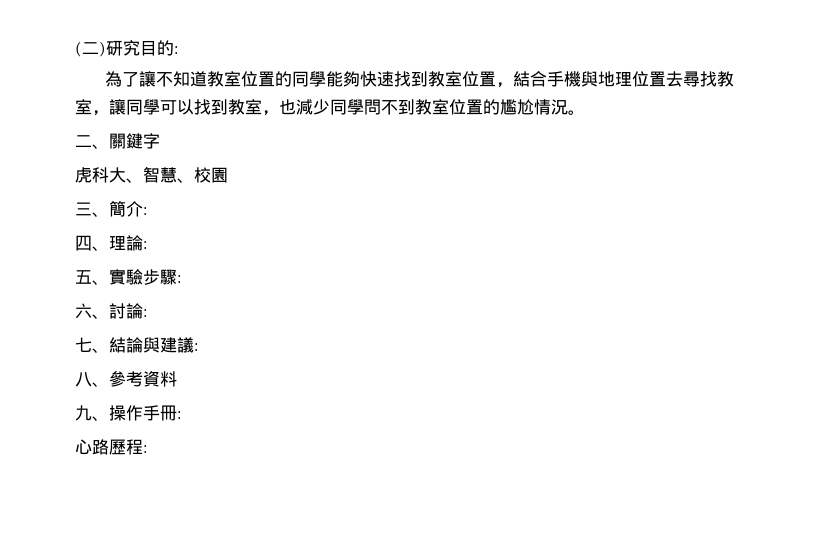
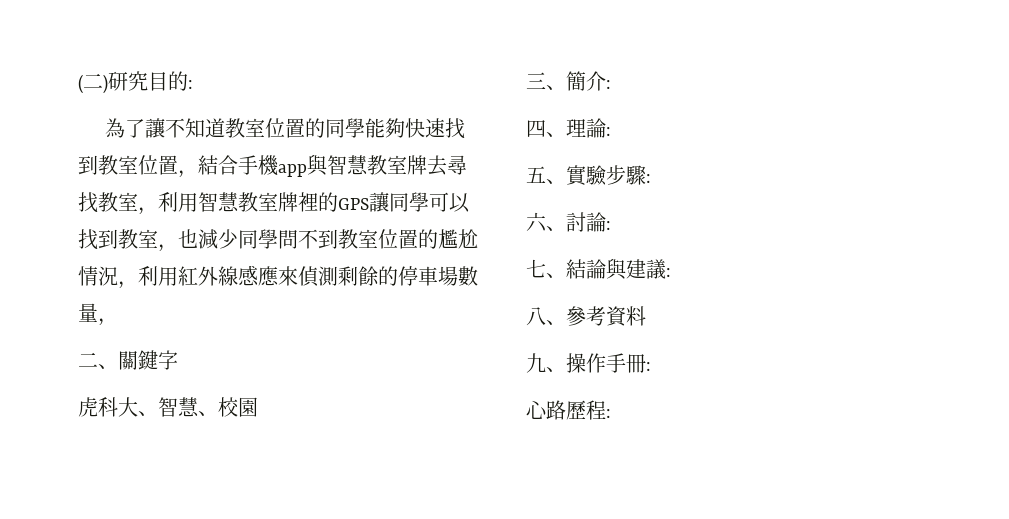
- 為了讓不知道教室位置的同學能夠快速找到教室位置，結合手機與地理位置去尋找教室，讓同學可以找到教室，也減少同學問不到教室位置的尷尬情況。
+ 為了讓不知道教室位置的同學能夠快速找到教室位置，結合手機app與智慧教室牌去尋找教室，利用智慧教室牌裡的GPS讓同學可以找到教室，也減少同學問不到教室位置的尷尬情況，利用紅外線感應來偵測剩餘的停車場數量，

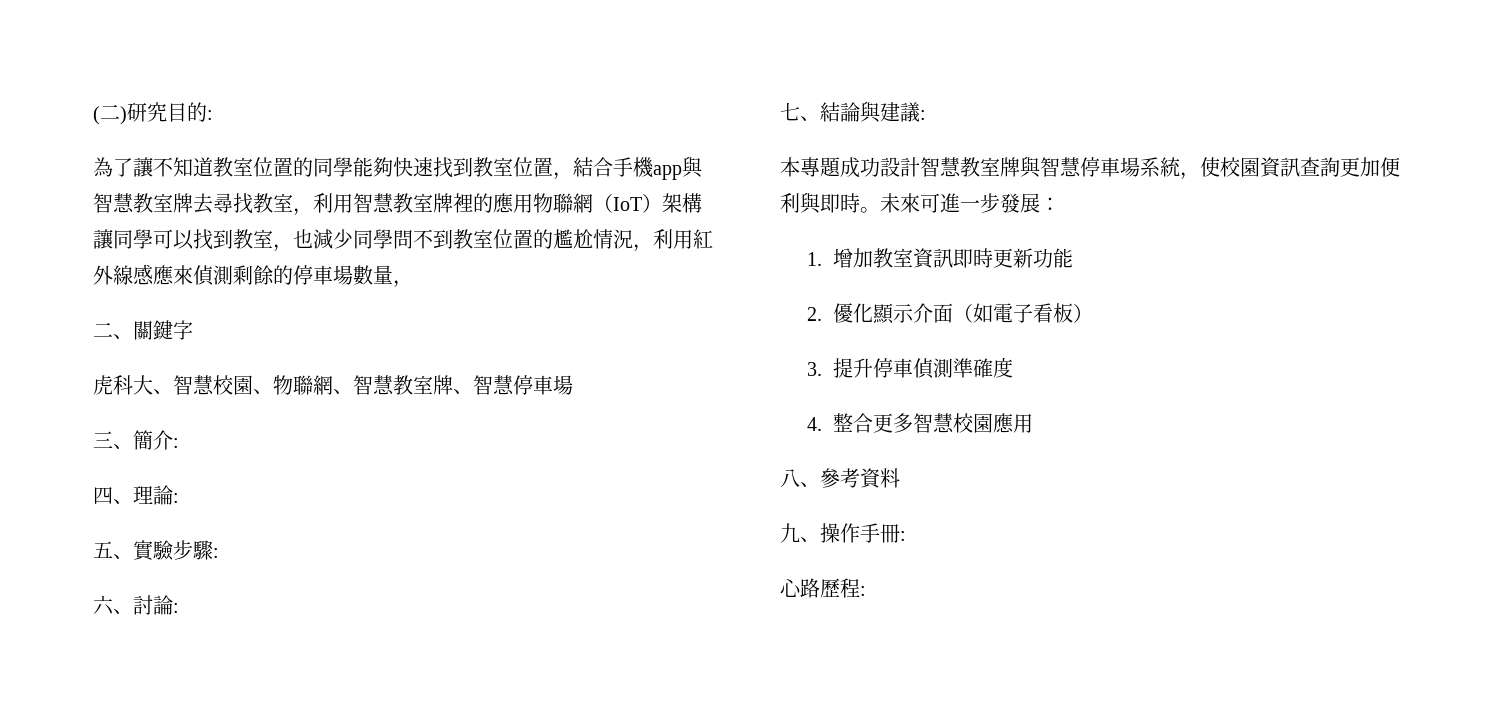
- 為了讓不知道教室位置的同學能夠快速找到教室位置，結合手機app與智慧教室牌去尋找教室，利用智慧教室牌裡的GPS讓同學可以找到教室，也減少同學問不到教室位置的尷尬情況，利用紅外線感應來偵測剩餘的停車場數量，
+ 為了讓不知道教室位置的同學能夠快速找到教室位置，結合手機app與智慧教室牌去尋找教室，利用智慧教室牌裡的應用物聯網（IoT）架構讓同學可以找到教室，也減少同學問不到教室位置的尷尬情況，利用紅外線感應來偵測剩餘的停車場數量，
- 虎科大、智慧、校園
+ 虎科大、智慧校園、物聯網、智慧教室牌、智慧停車場
+ 本專題成功設計智慧教室牌與智慧停車場系統，使校園資訊查詢更加便利與即時。未來可進一步發展：
+ 1.增加教室資訊即時更新功能
+ 2.優化顯示介面（如電子看板）
+ 3.提升停車偵測準確度
+ 4.整合更多智慧校園應用

